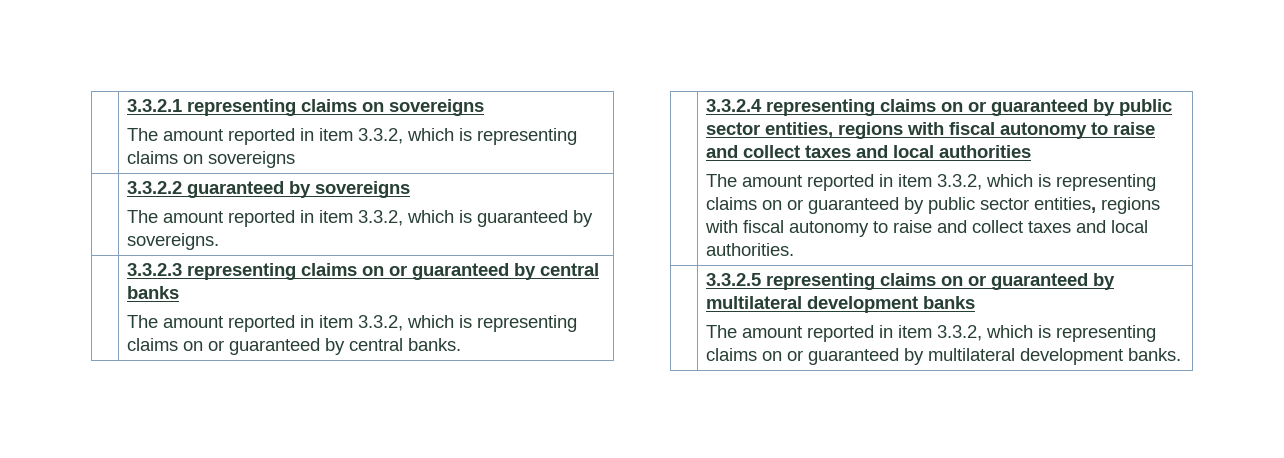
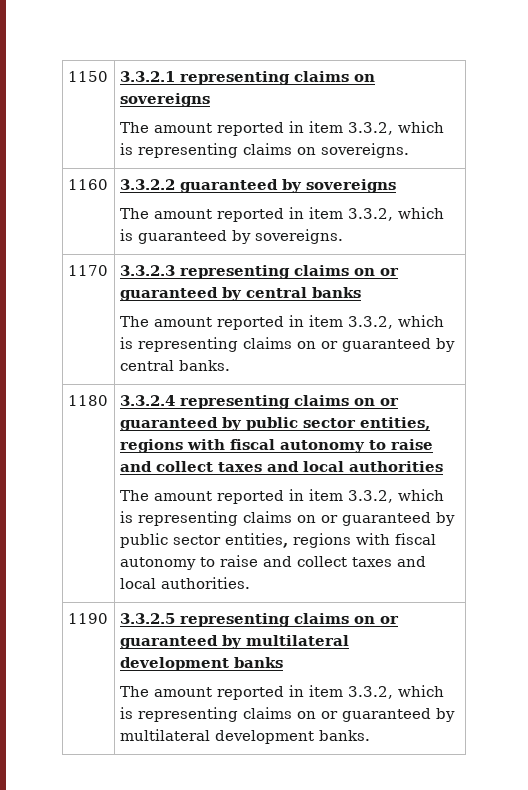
- | 3.3.2.1 representing claims on sovereigns
- The amount reported in item 3.3.2, which is representing claims on sovereigns
- | 3.3.2.2 guaranteed by sovereigns
+ 1150 | 3.3.2.1 representing claims on sovereigns
+ The amount reported in item 3.3.2, which is representing claims on sovereigns.
+ 1160 | 3.3.2.2 guaranteed by sovereigns
- | 3.3.2.3 representing claims on or guaranteed by central banks
+ 1170 | 3.3.2.3 representing claims on or guaranteed by central banks
+ 1180
- | 3.3.2.5 representing claims on or guaranteed by multilateral development banks
+ 1190 | 3.3.2.5 representing claims on or guaranteed by multilateral development banks

